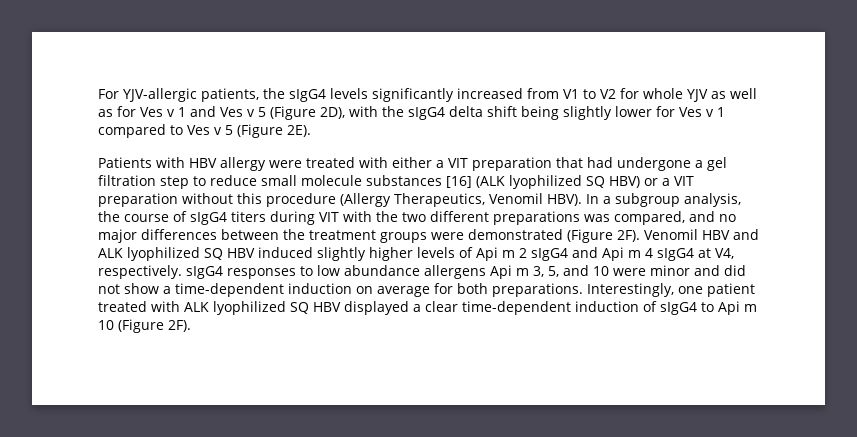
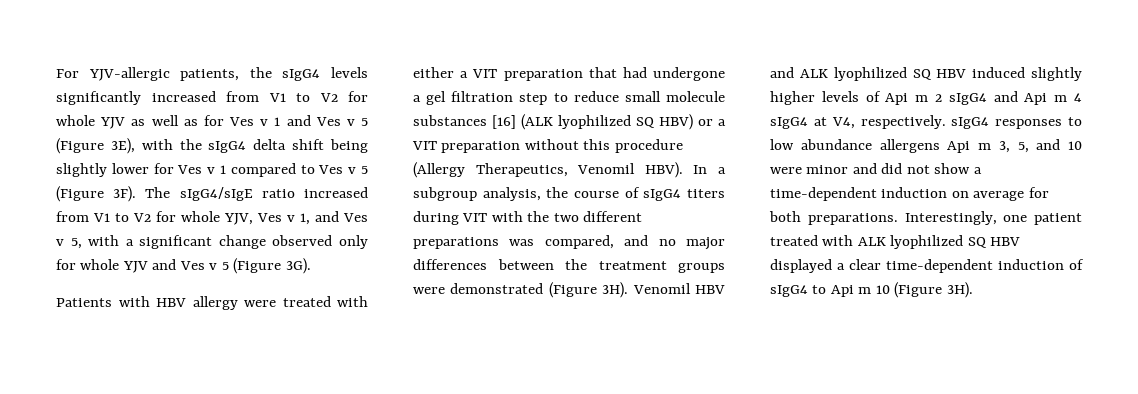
- For YJV-allergic patients, the sIgG4 levels significantly increased from V1 to V2 for whole YJV as well as for Ves v 1 and Ves v 5 (Figure 2D), with the sIgG4 delta shift being slightly lower for Ves v 1 compared to Ves v 5 (Figure 2E).
+ For YJV-allergic patients, the sIgG4 levels significantly increased from V1 to V2 for whole YJV as well as for Ves v 1 and Ves v 5 (Figure 3E), with the sIgG4 delta shift being slightly lower for Ves v 1 compared to Ves v 5 (Figure 3F). The sIgG4/sIgE ratio increased from V1 to V2 for whole YJV, Ves v 1, and Ves v 5, with a significant change observed only for whole YJV and Ves v 5 (Figure 3G).
- In a subgroup analysis, the course of sIgG4 titers during VIT with the two different preparations was compared, and no major differences between the treatment groups were demonstrated (Figure 2F).
+ In a subgroup analysis, the course of sIgG4 titers during VIT with the two different preparations was compared, and no major differences between the treatment groups were demonstrated (Figure 3H).
- Interestingly, one patient treated with ALK lyophilized SQ HBV displayed a clear time-dependent induction of sIgG4 to Api m 10 (Figure 2F).
+ Interestingly, one patient treated with ALK lyophilized SQ HBV displayed a clear time-dependent induction of sIgG4 to Api m 10 (Figure 3H).

